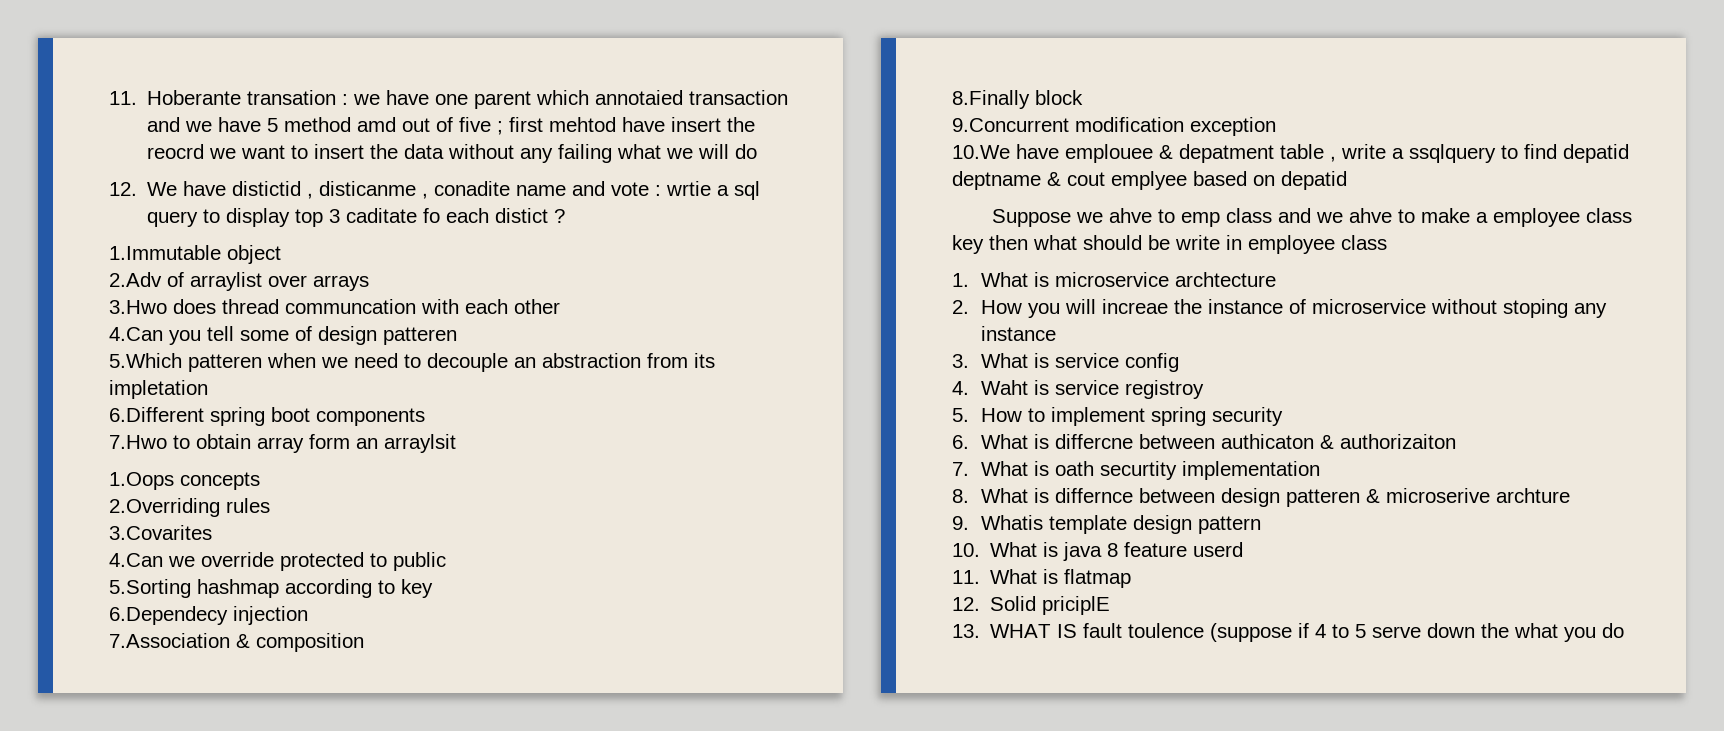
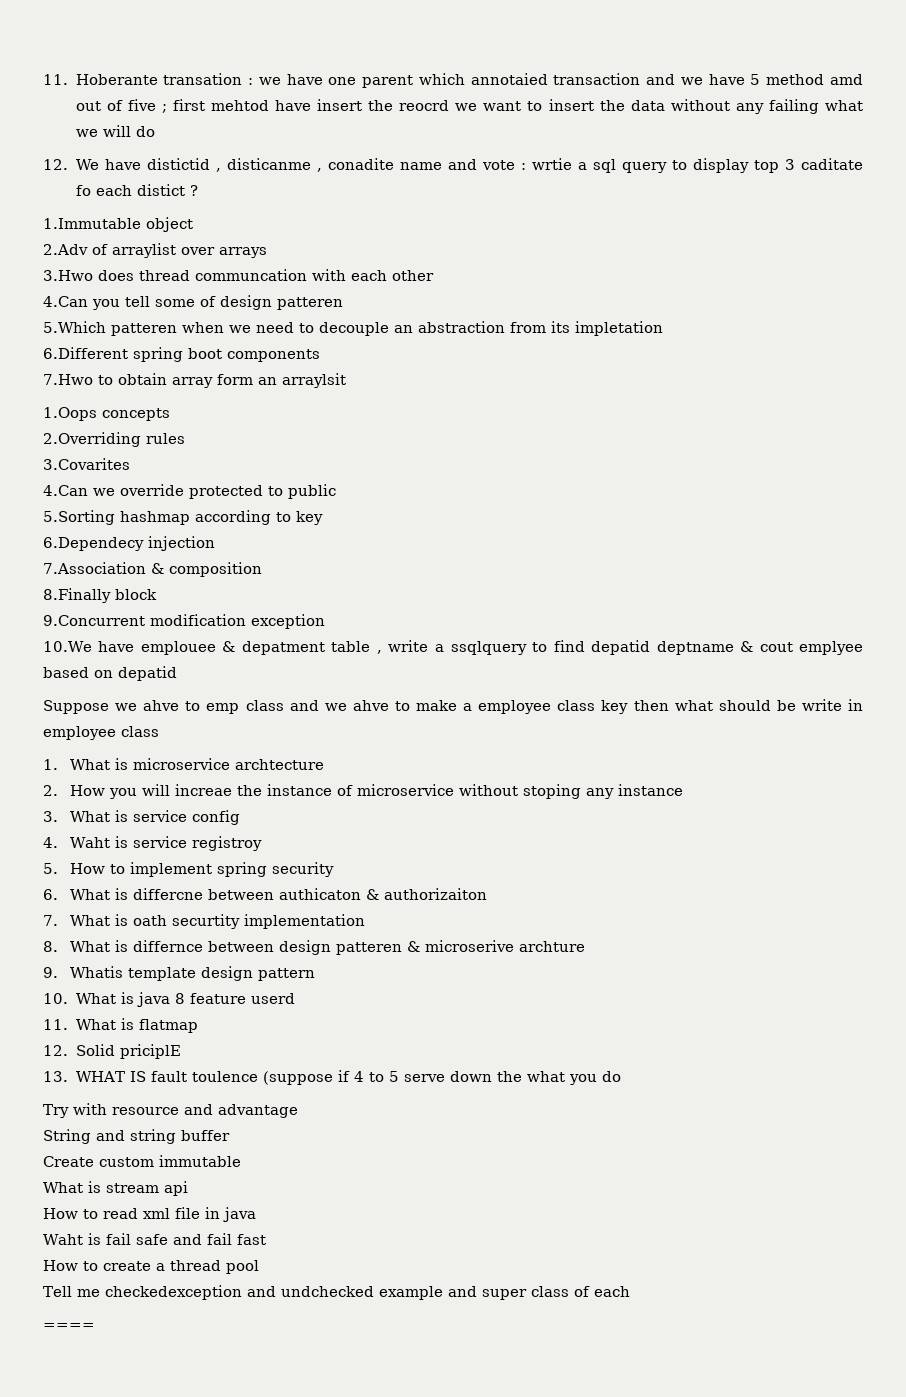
+ Try with resource and advantage
+ String and string buffer
+ Create custom immutable
+ What is stream api
+ How to read xml file in java
+ Waht is fail safe and fail fast
+ How to create a thread pool
+ Tell me checkedexception and undchecked example and super class of each
+ ====

